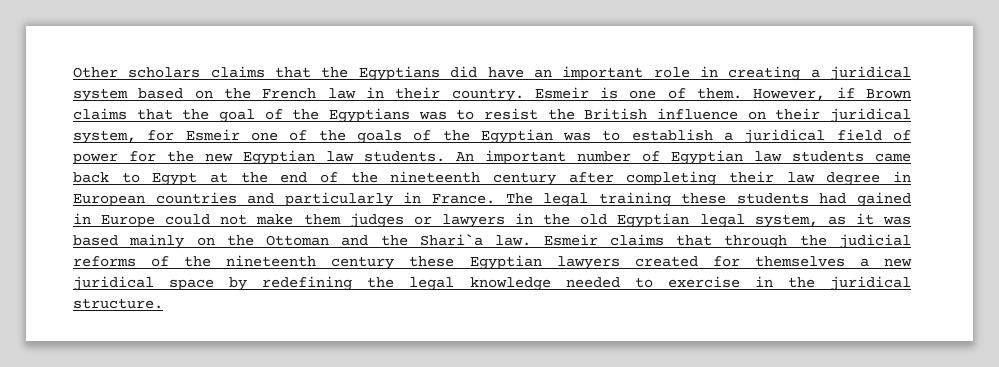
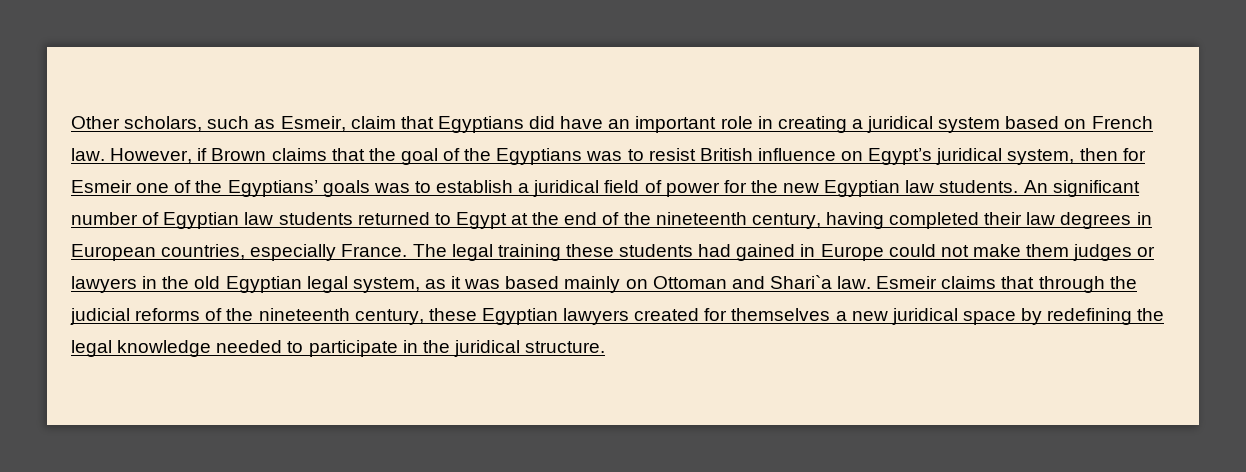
- Other scholars claims that the Egyptians did have an important role in creating a juridical system based on the French law in their country. Esmeir is one of them.
+ Other scholars, such as Esmeir, claim that Egyptians did have an important role in creating a juridical system based on French law.
- However, if Brown claims that the goal of the Egyptians was to resist the British influence on their juridical system, for Esmeir one of the goals of the Egyptian was to establish a juridical field of power for the new Egyptian law students.
+ However, if Brown claims that the goal of the Egyptians was to resist British influence on Egypt’s juridical system, then for Esmeir one of the Egyptians’ goals was to establish a juridical field of power for the new Egyptian law students.
- An important number of Egyptian law students came back to Egypt at the end of the nineteenth century after completing their law degree in European countries and particularly in France.
+ An significant number of Egyptian law students returned to Egypt at the end of the nineteenth century, having completed their law degrees in European countries, especially France.
- The legal training these students had gained in Europe could not make them judges or lawyers in the old Egyptian legal system, as it was based mainly on the Ottoman and the Shari`a law.
+ The legal training these students had gained in Europe could not make them judges or lawyers in the old Egyptian legal system, as it was based mainly on Ottoman and Shari`a law.
- Esmeir claims that through the judicial reforms of the nineteenth century these Egyptian lawyers created for themselves a new juridical space by redefining the legal knowledge needed to exercise in the juridical structure.
+ Esmeir claims that through the judicial reforms of the nineteenth century, these Egyptian lawyers created for themselves a new juridical space by redefining the legal knowledge needed to participate in the juridical structure.

